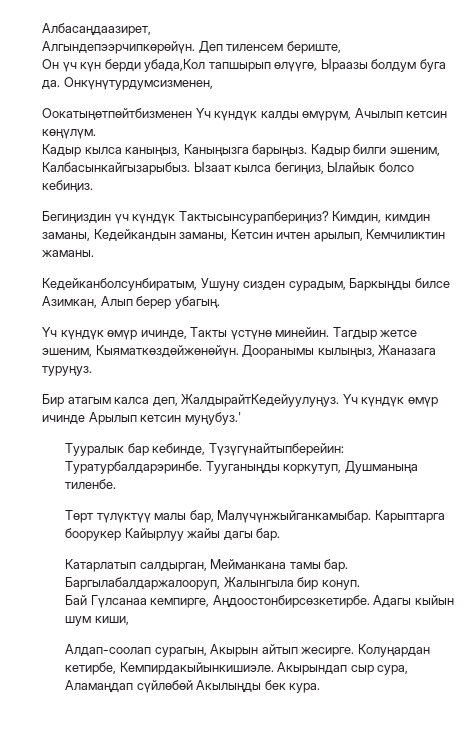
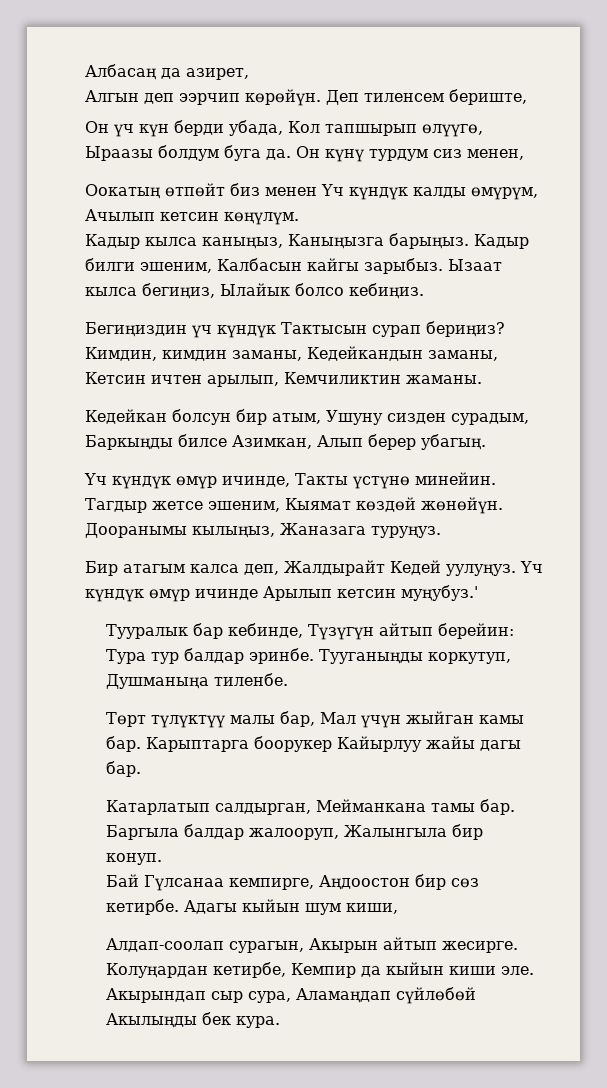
- Албасаңдаазирет,
- Алгындепээрчипкөрөйүн.
+ Албасаң да азирет,
+ Алгын деп ээрчип көрөйүн.
- Он үч күн берди убада,Кол тапшырып өлүүгө, Ыраазы болдум буга да.
+ Он үч күн берди убада, Кол тапшырып өлүүгө, Ыраазы болдум буга да.
- Онкүнүтурдумсизменен,
- Оокатыңөтпөйтбизменен Үч күндүк калды өмүрүм, Ачылып кетсин көңүлүм.
+ Он күнү турдум сиз менен,
+ Оокатың өтпөйт биз менен Үч күндүк калды өмүрүм, Ачылып кетсин көңүлүм.
- Кадыр билги эшеним, Калбасынкайгызарыбыз.
+ Кадыр билги эшеним, Калбасын кайгы зарыбыз.
- Бегиңиздин үч күндүк Тактысынсурапбериңиз?
+ Бегиңиздин үч күндүк Тактысын сурап бериңиз?
- Кедейканболсунбиратым, Ушуну сизден сурадым, Баркыңды билсе Азимкан, Алып берер убагың.
+ Кедейкан болсун бир атым, Ушуну сизден сурадым, Баркыңды билсе Азимкан, Алып берер убагың.
- Тагдыр жетсе эшеним, Кыяматкөздөйжөнөйүн.
+ Тагдыр жетсе эшеним, Кыямат көздөй жөнөйүн.
- Бир атагым калса деп, ЖалдырайтКедейуулуңуз.
+ Бир атагым калса деп, Жалдырайт Кедей уулуңуз.
- Тууралык бар кебинде, Түзүгүнайтыпберейин: Туратурбалдарэринбе.
+ Тууралык бар кебинде, Түзүгүн айтып берейин: Тура тур балдар эринбе.
- Төрт түлүктүү малы бар, Малүчүнжыйганкамыбар.
+ Төрт түлүктүү малы бар, Мал үчүн жыйган камы бар.
- Баргылабалдаржалооруп, Жалынгыла бир конуп.
+ Баргыла балдар жалооруп, Жалынгыла бир конуп.
- Бай Гүлсанаа кемпирге, Аңдоостонбирсөзкетирбе.
+ Бай Гүлсанаа кемпирге, Аңдоостон бир сөз кетирбе.
- Колуңардан кетирбе, Кемпирдакыйынкишиэле.
+ Колуңардан кетирбе, Кемпир да кыйын киши эле.

